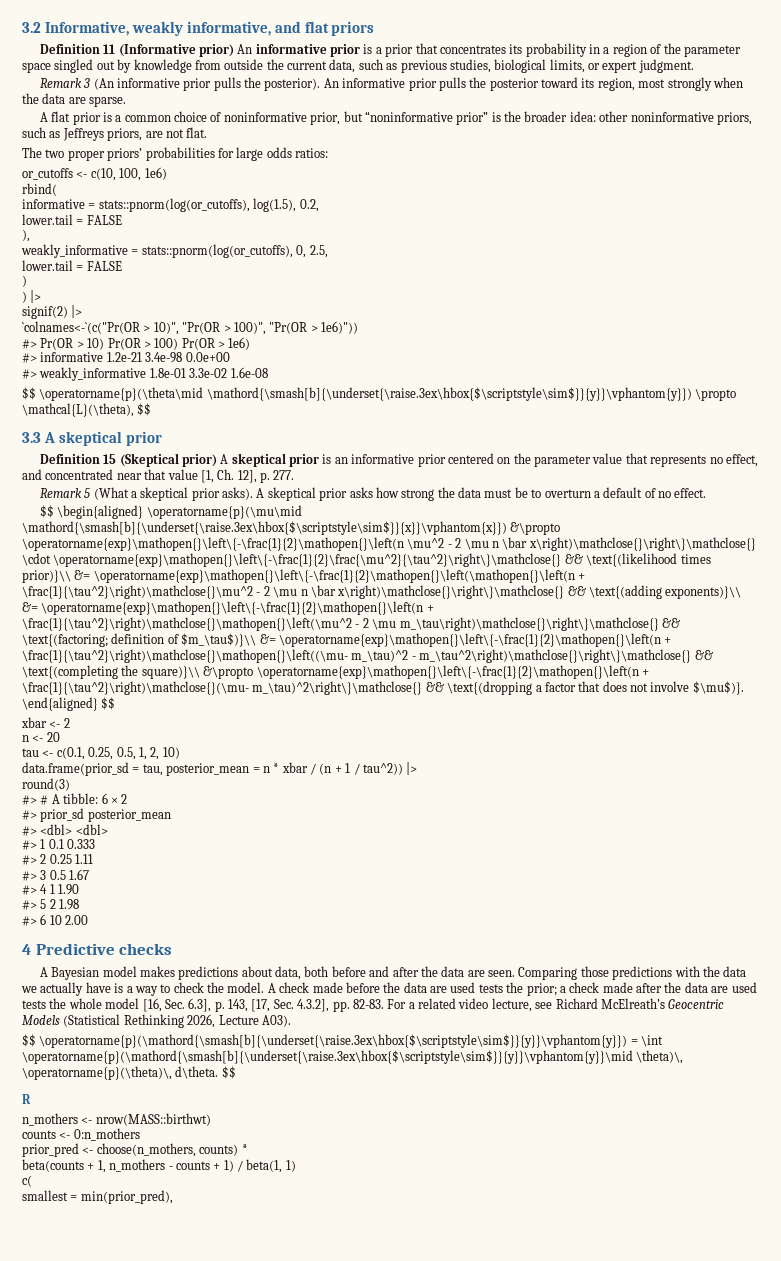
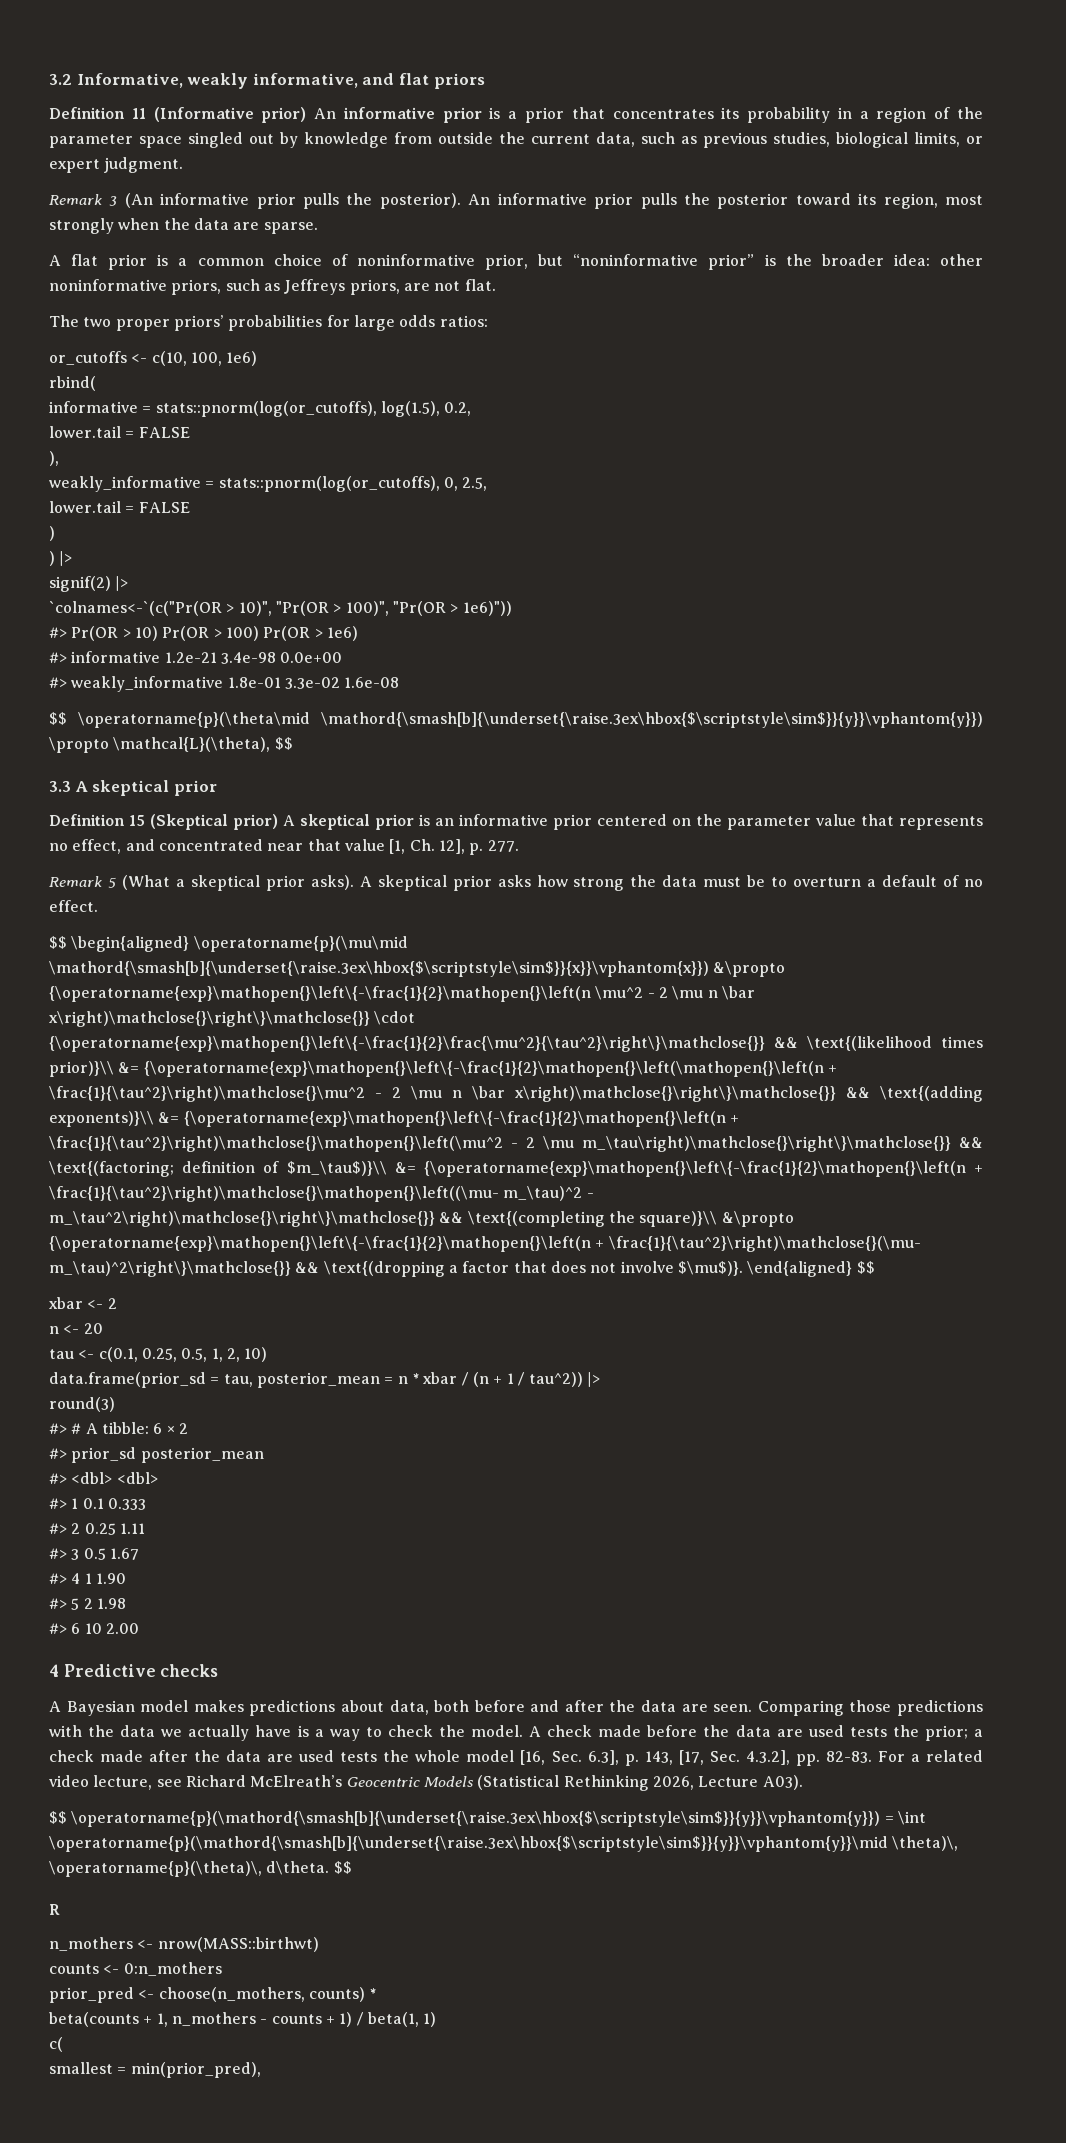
- $$ \begin{aligned} \operatorname{p}(\mu\mid \mathord{\smash[b]{\underset{\raise.3ex\hbox{$\scriptstyle\sim$}}{x}}\vphantom{x}}) &\propto \operatorname{exp}\mathopen{}\left\{-\frac{1}{2}\mathopen{}\left(n \mu^2 - 2 \mu n \bar x\right)\mathclose{}\right\}\mathclose{} \cdot \operatorname{exp}\mathopen{}\left\{-\frac{1}{2}\frac{\mu^2}{\tau^2}\right\}\mathclose{} && \text{(likelihood times prior)}\\ &= \operatorname{exp}\mathopen{}\left\{-\frac{1}{2}\mathopen{}\left(\mathopen{}\left(n + \frac{1}{\tau^2}\right)\mathclose{}\mu^2 - 2 \mu n \bar x\right)\mathclose{}\right\}\mathclose{} && \text{(adding exponents)}\\ &= \operatorname{exp}\mathopen{}\left\{-\frac{1}{2}\mathopen{}\left(n + \frac{1}{\tau^2}\right)\mathclose{}\mathopen{}\left(\mu^2 - 2 \mu m_\tau\right)\mathclose{}\right\}\mathclose{} && \text{(factoring; definition of $m_\tau$)}\\ &= \operatorname{exp}\mathopen{}\left\{-\frac{1}{2}\mathopen{}\left(n + \frac{1}{\tau^2}\right)\mathclose{}\mathopen{}\left((\mu- m_\tau)^2 - m_\tau^2\right)\mathclose{}\right\}\mathclose{} && \text{(completing the square)}\\ &\propto \operatorname{exp}\mathopen{}\left\{-\frac{1}{2}\mathopen{}\left(n + \frac{1}{\tau^2}\right)\mathclose{}(\mu- m_\tau)^2\right\}\mathclose{} && \text{(dropping a factor that does not involve $\mu$)}.
+ $$ \begin{aligned} \operatorname{p}(\mu\mid \mathord{\smash[b]{\underset{\raise.3ex\hbox{$\scriptstyle\sim$}}{x}}\vphantom{x}}) &\propto {\operatorname{exp}\mathopen{}\left\{-\frac{1}{2}\mathopen{}\left(n \mu^2 - 2 \mu n \bar x\right)\mathclose{}\right\}\mathclose{}} \cdot {\operatorname{exp}\mathopen{}\left\{-\frac{1}{2}\frac{\mu^2}{\tau^2}\right\}\mathclose{}} && \text{(likelihood times prior)}\\ &= {\operatorname{exp}\mathopen{}\left\{-\frac{1}{2}\mathopen{}\left(\mathopen{}\left(n + \frac{1}{\tau^2}\right)\mathclose{}\mu^2 - 2 \mu n \bar x\right)\mathclose{}\right\}\mathclose{}} && \text{(adding exponents)}\\ &= {\operatorname{exp}\mathopen{}\left\{-\frac{1}{2}\mathopen{}\left(n + \frac{1}{\tau^2}\right)\mathclose{}\mathopen{}\left(\mu^2 - 2 \mu m_\tau\right)\mathclose{}\right\}\mathclose{}} && \text{(factoring; definition of $m_\tau$)}\\ &= {\operatorname{exp}\mathopen{}\left\{-\frac{1}{2}\mathopen{}\left(n + \frac{1}{\tau^2}\right)\mathclose{}\mathopen{}\left((\mu- m_\tau)^2 - m_\tau^2\right)\mathclose{}\right\}\mathclose{}} && \text{(completing the square)}\\ &\propto {\operatorname{exp}\mathopen{}\left\{-\frac{1}{2}\mathopen{}\left(n + \frac{1}{\tau^2}\right)\mathclose{}(\mu- m_\tau)^2\right\}\mathclose{}} && \text{(dropping a factor that does not involve $\mu$)}.

